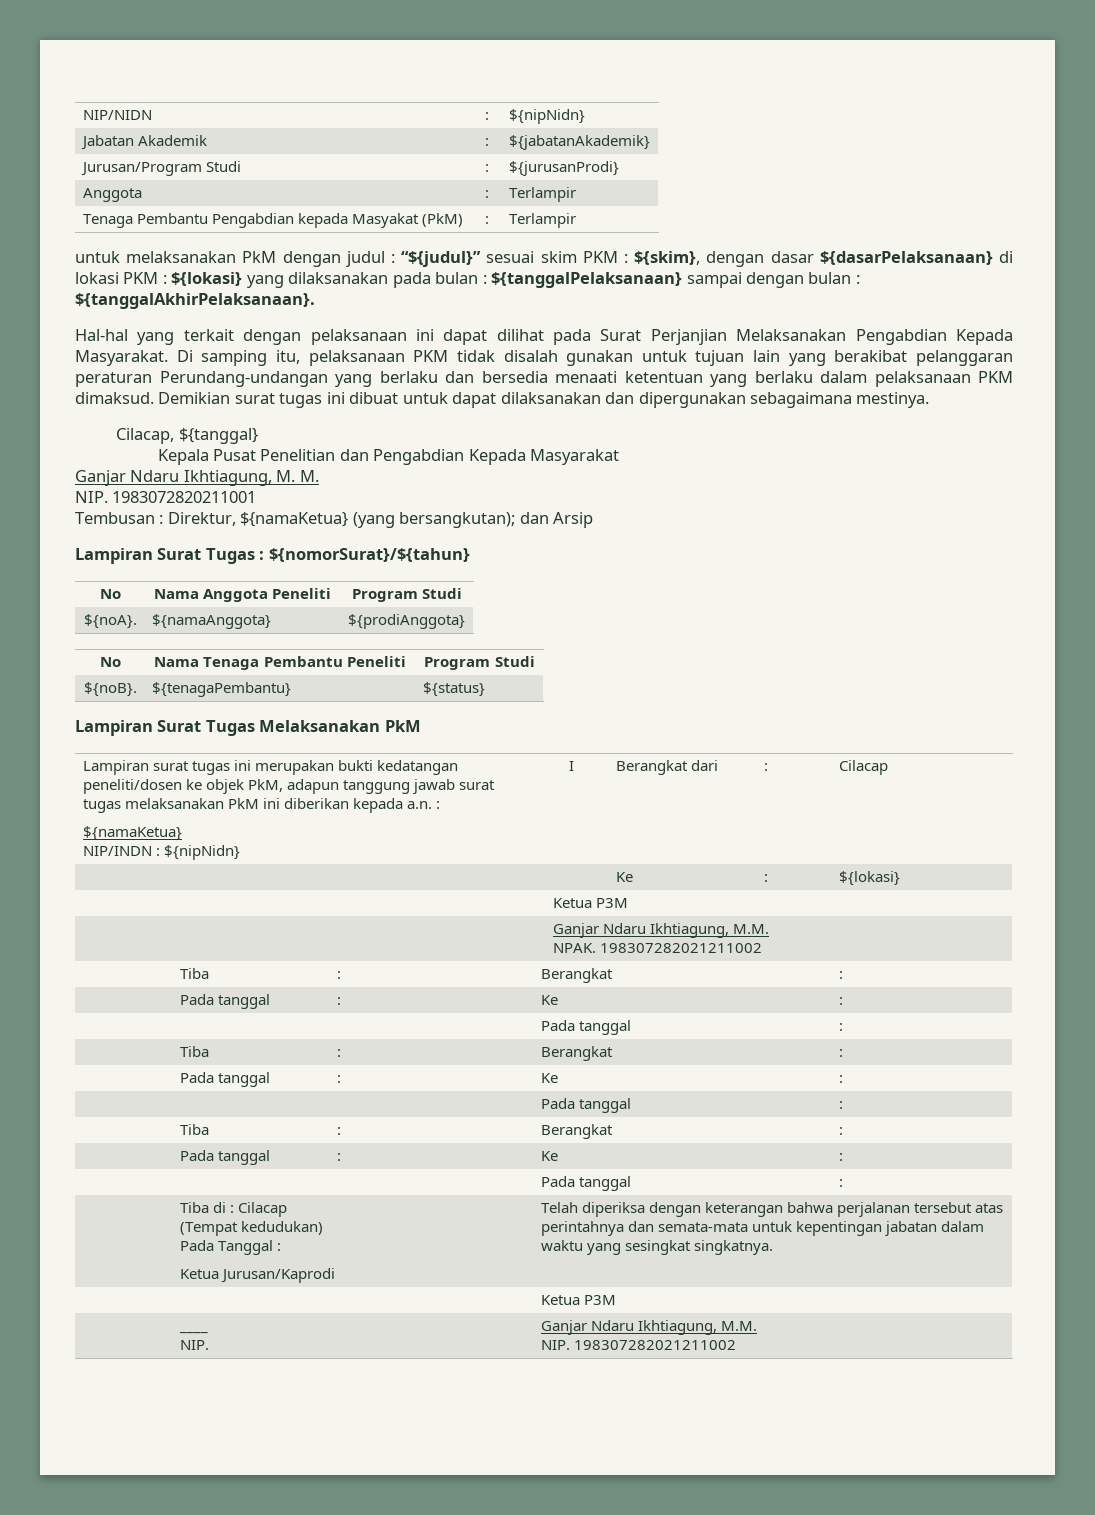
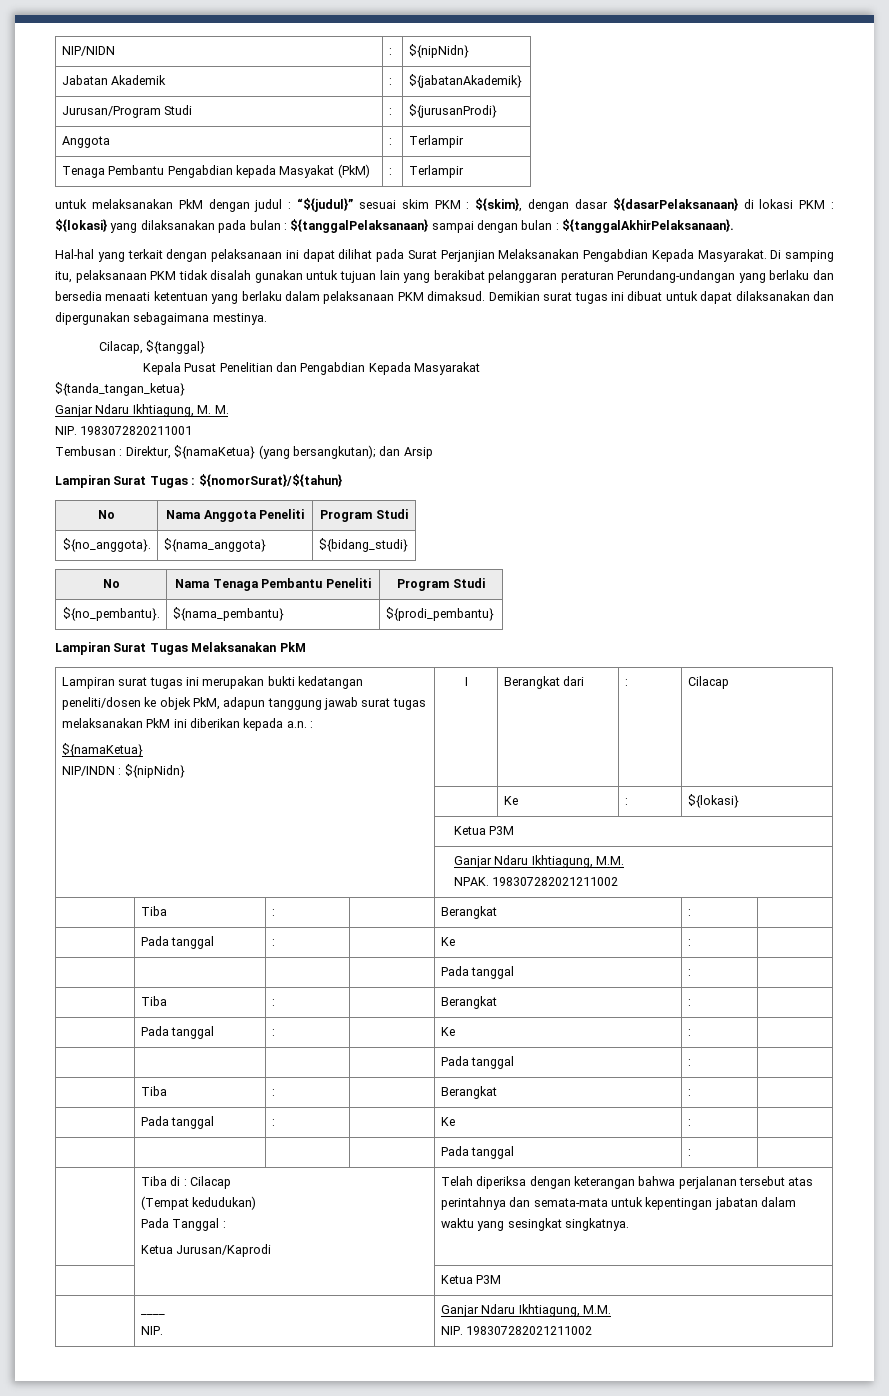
+ ${tanda_tangan_ketua}
- ${noA}. | ${namaAnggota} | ${prodiAnggota}
+ ${no_anggota}. | ${nama_anggota} | ${bidang_studi}
- ${noB}. | ${tenagaPembantu} | ${status}
+ ${no_pembantu}. | ${nama_pembantu} | ${prodi_pembantu}

